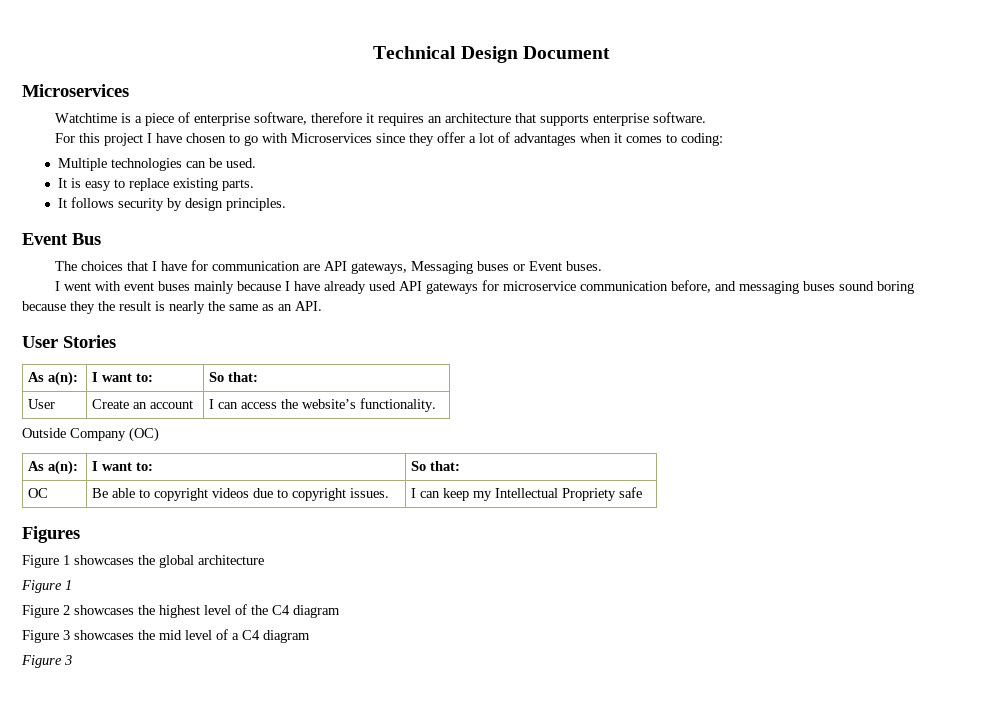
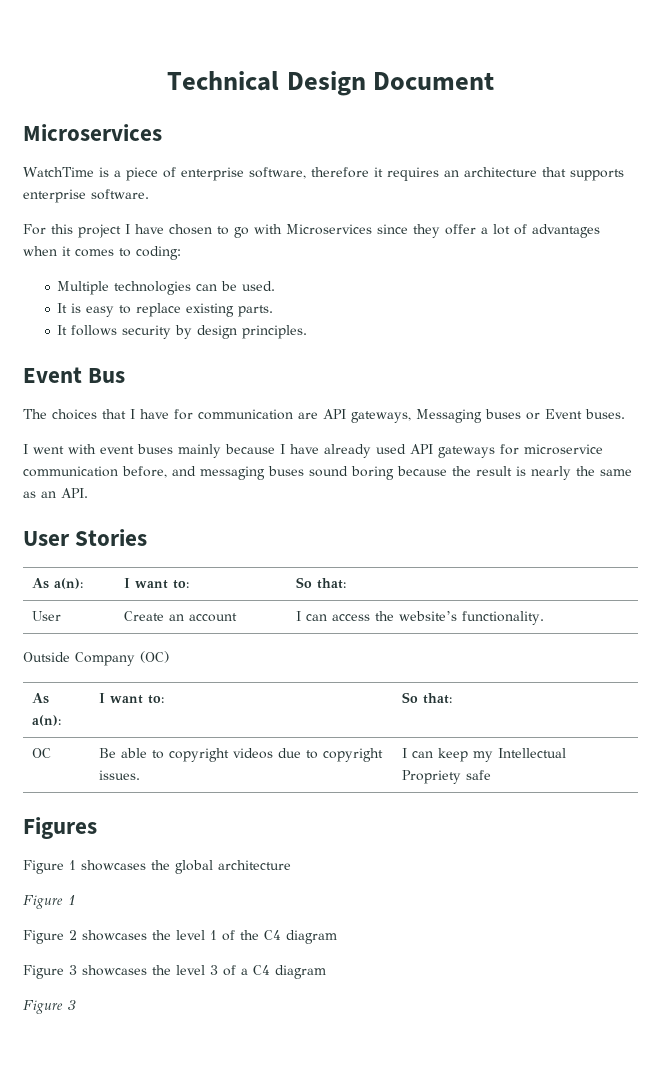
- Watchtime is a piece of enterprise software, therefore it requires an architecture that supports enterprise software.
+ WatchTime is a piece of enterprise software, therefore it requires an architecture that supports enterprise software.
- I went with event buses mainly because I have already used API gateways for microservice communication before, and messaging buses sound boring because they the result is nearly the same as an API.
+ I went with event buses mainly because I have already used API gateways for microservice communication before, and messaging buses sound boring because the result is nearly the same as an API.
- Figure 2 showcases the highest level of the C4 diagram
+ Figure 2 showcases the level 1 of the C4 diagram
- Figure 3 showcases the mid level of a C4 diagram
+ Figure 3 showcases the level 3 of a C4 diagram

